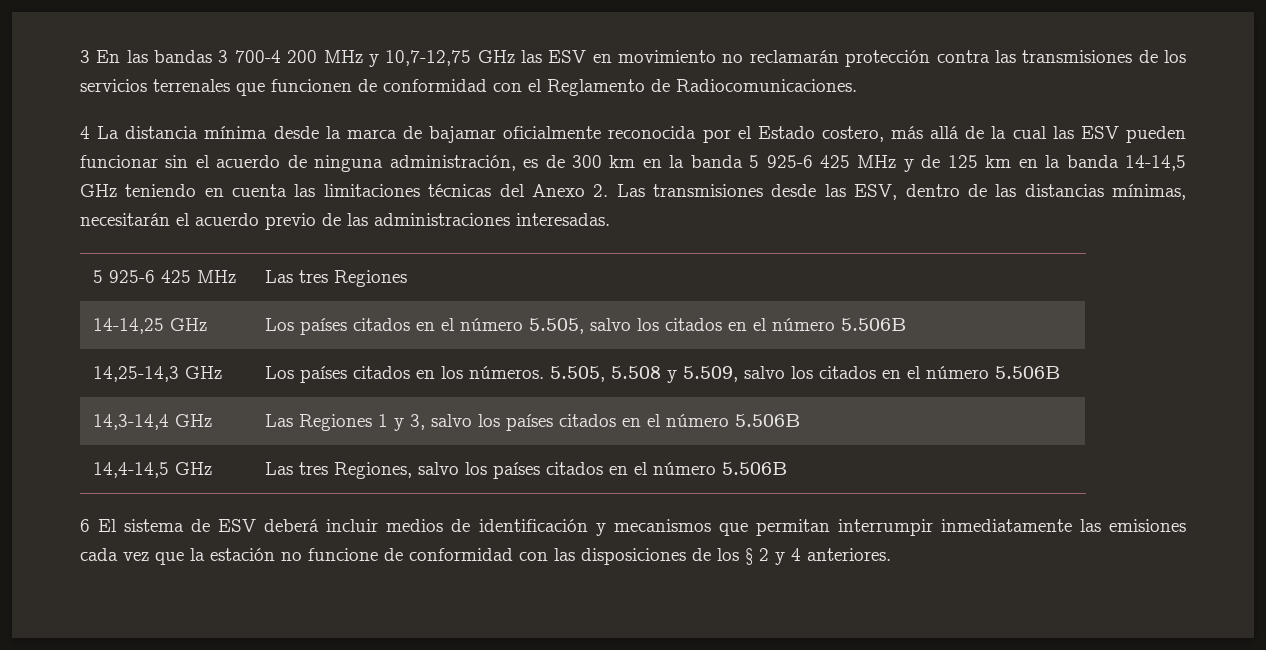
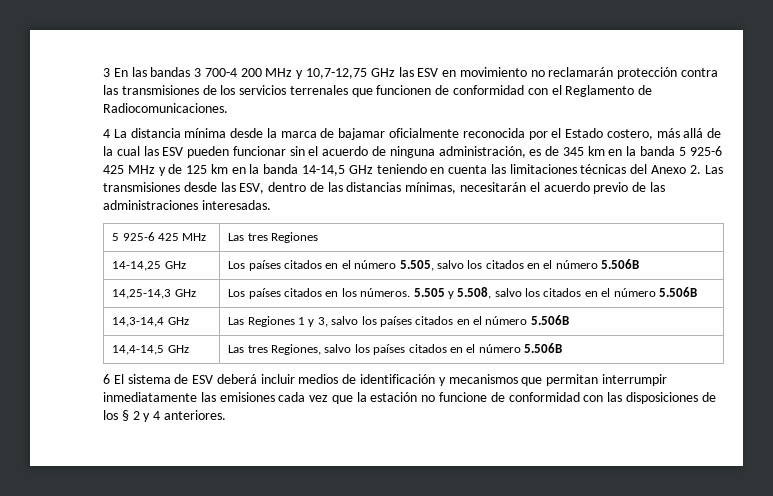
- 4 La distancia mínima desde la marca de bajamar oficialmente reconocida por el Estado costero, más allá de la cual las ESV pueden funcionar sin el acuerdo de ninguna administración, es de 300 km en la banda 5 925-6 425 MHz y de 125 km en la banda 14-14,5 GHz teniendo en cuenta las limitaciones técnicas del Anexo 2. Las transmisiones desde las ESV, dentro de las distancias mínimas, necesitarán el acuerdo previo de las administraciones interesadas.
+ 4 La distancia mínima desde la marca de bajamar oficialmente reconocida por el Estado costero, más allá de la cual las ESV pueden funcionar sin el acuerdo de ninguna administración, es de 345 km en la banda 5 925-6 425 MHz y de 125 km en la banda 14-14,5 GHz teniendo en cuenta las limitaciones técnicas del Anexo 2. Las transmisiones desde las ESV, dentro de las distancias mínimas, necesitarán el acuerdo previo de las administraciones interesadas.
- 14,25-14,3 GHz | Los países citados en los números. 5.505, 5.508 y 5.509, salvo los citados en el número 5.506B
+ 14,25-14,3 GHz | Los países citados en los números. 5.505 y 5.508, salvo los citados en el número 5.506B

